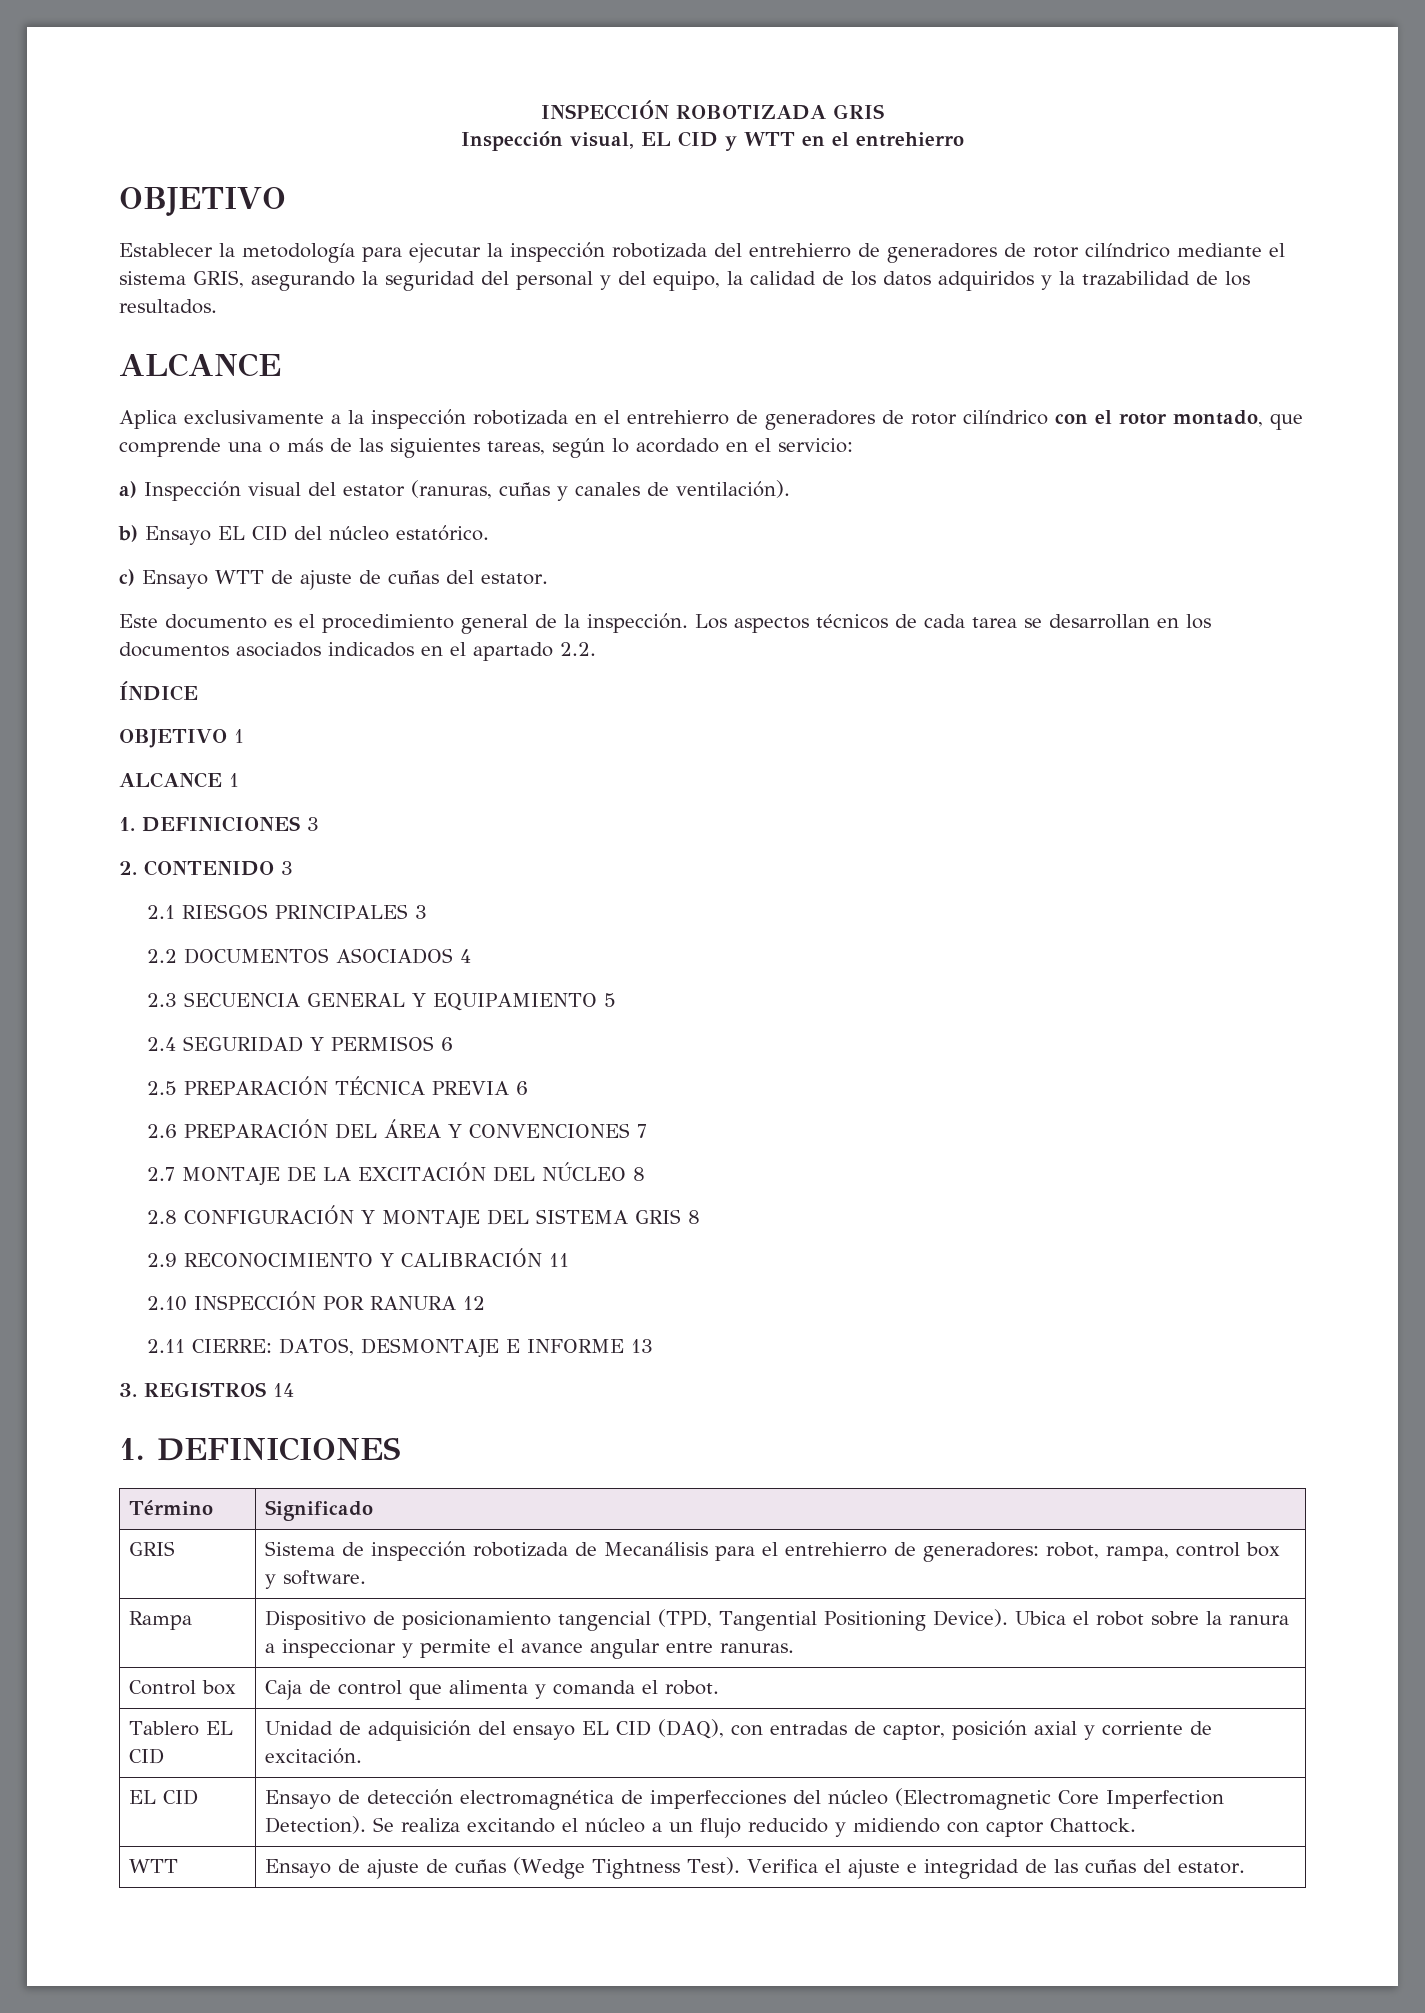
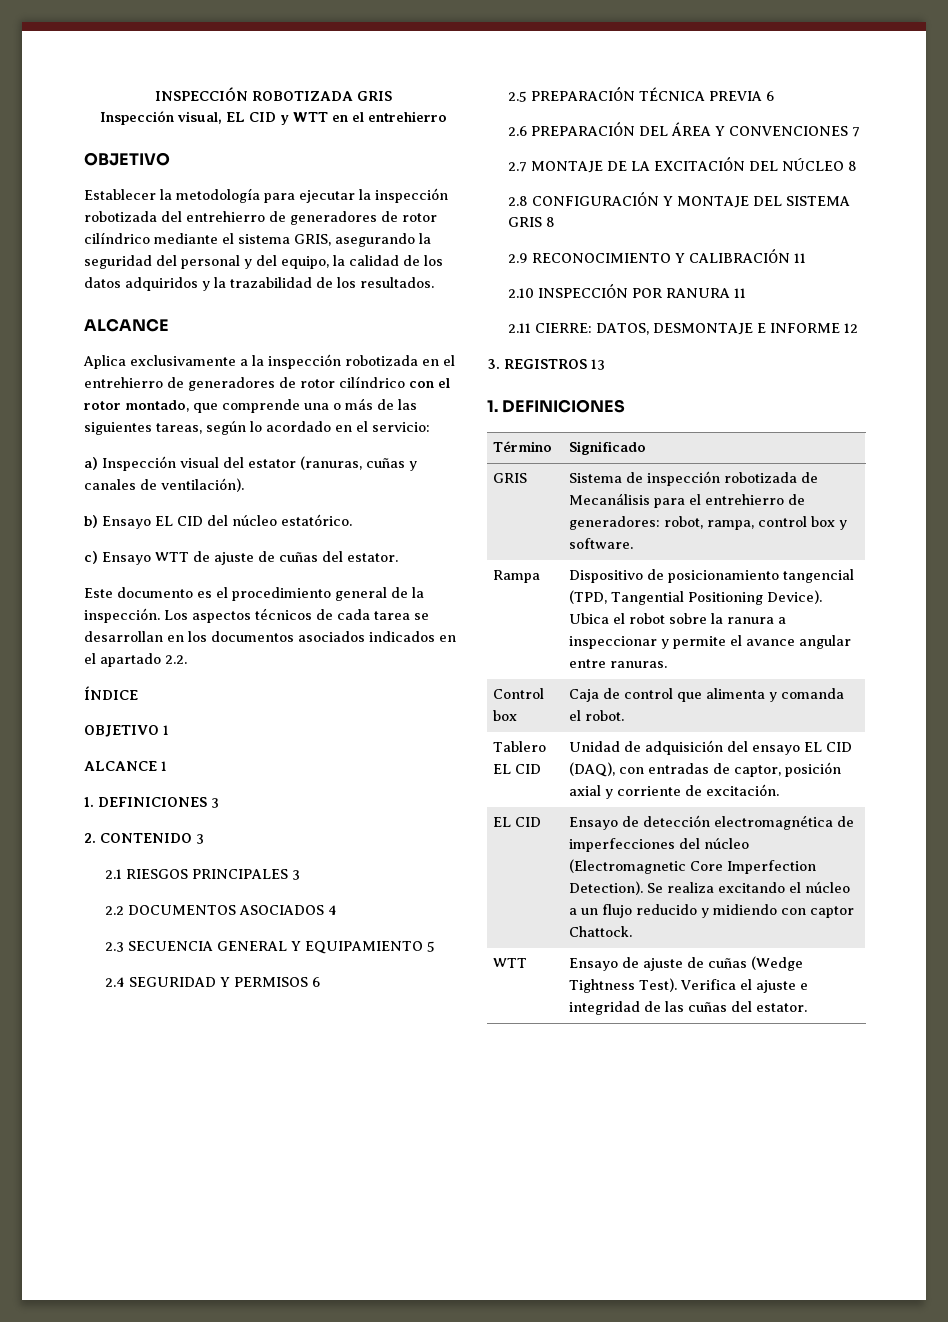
- 2.10 INSPECCIÓN POR RANURA 12
+ 2.10 INSPECCIÓN POR RANURA 11
- 2.11 CIERRE: DATOS, DESMONTAJE E INFORME 13
+ 2.11 CIERRE: DATOS, DESMONTAJE E INFORME 12
- 3. REGISTROS 14
+ 3. REGISTROS 13

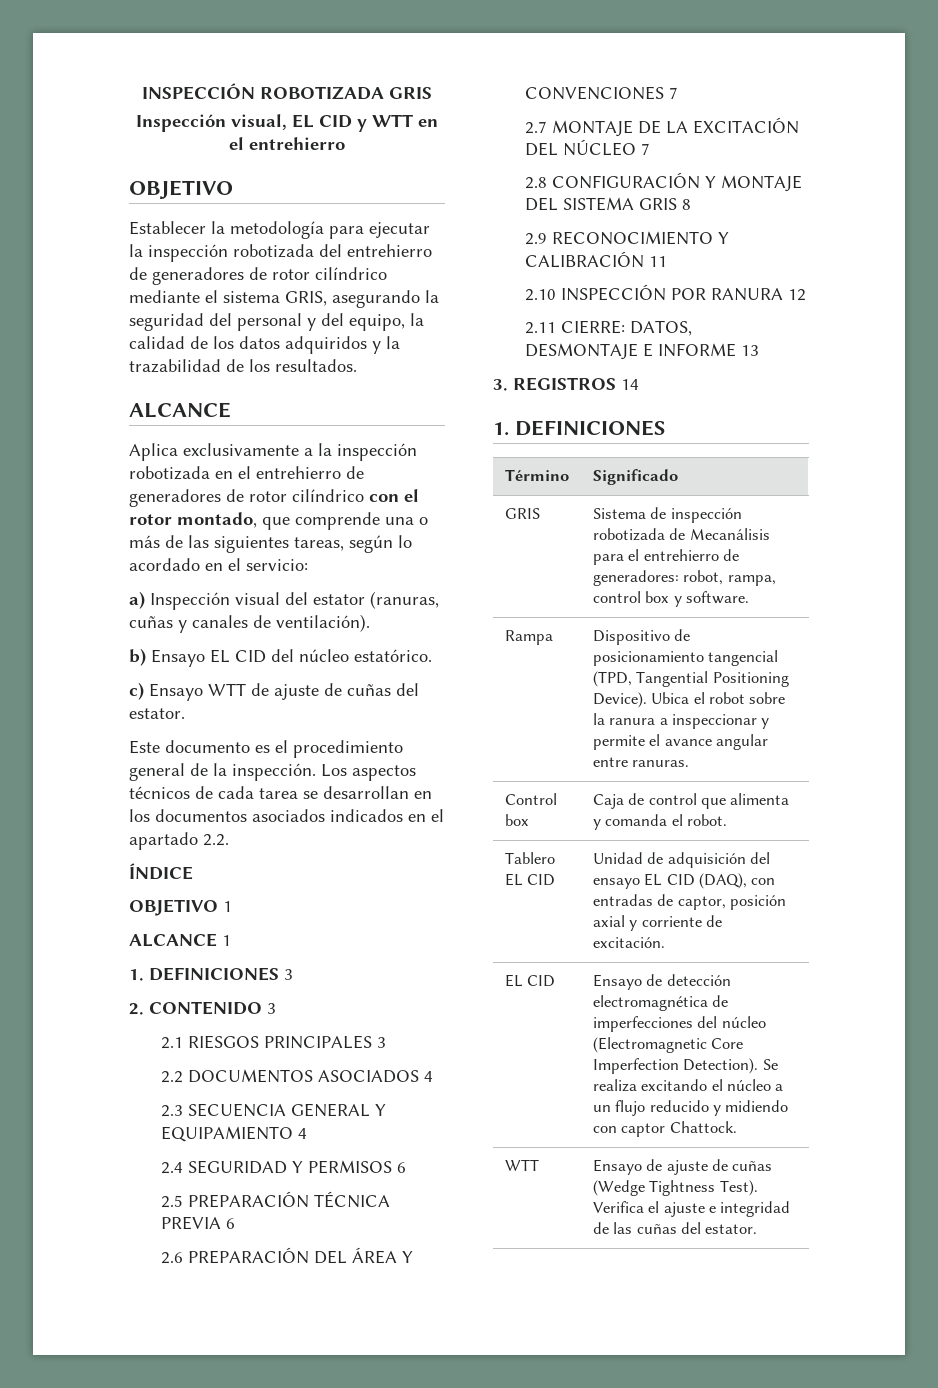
- 2.3 SECUENCIA GENERAL Y EQUIPAMIENTO 5
+ 2.3 SECUENCIA GENERAL Y EQUIPAMIENTO 4
- 2.7 MONTAJE DE LA EXCITACIÓN DEL NÚCLEO 8
+ 2.7 MONTAJE DE LA EXCITACIÓN DEL NÚCLEO 7
- 2.10 INSPECCIÓN POR RANURA 11
+ 2.10 INSPECCIÓN POR RANURA 12
- 2.11 CIERRE: DATOS, DESMONTAJE E INFORME 12
+ 2.11 CIERRE: DATOS, DESMONTAJE E INFORME 13
- 3. REGISTROS 13
+ 3. REGISTROS 14

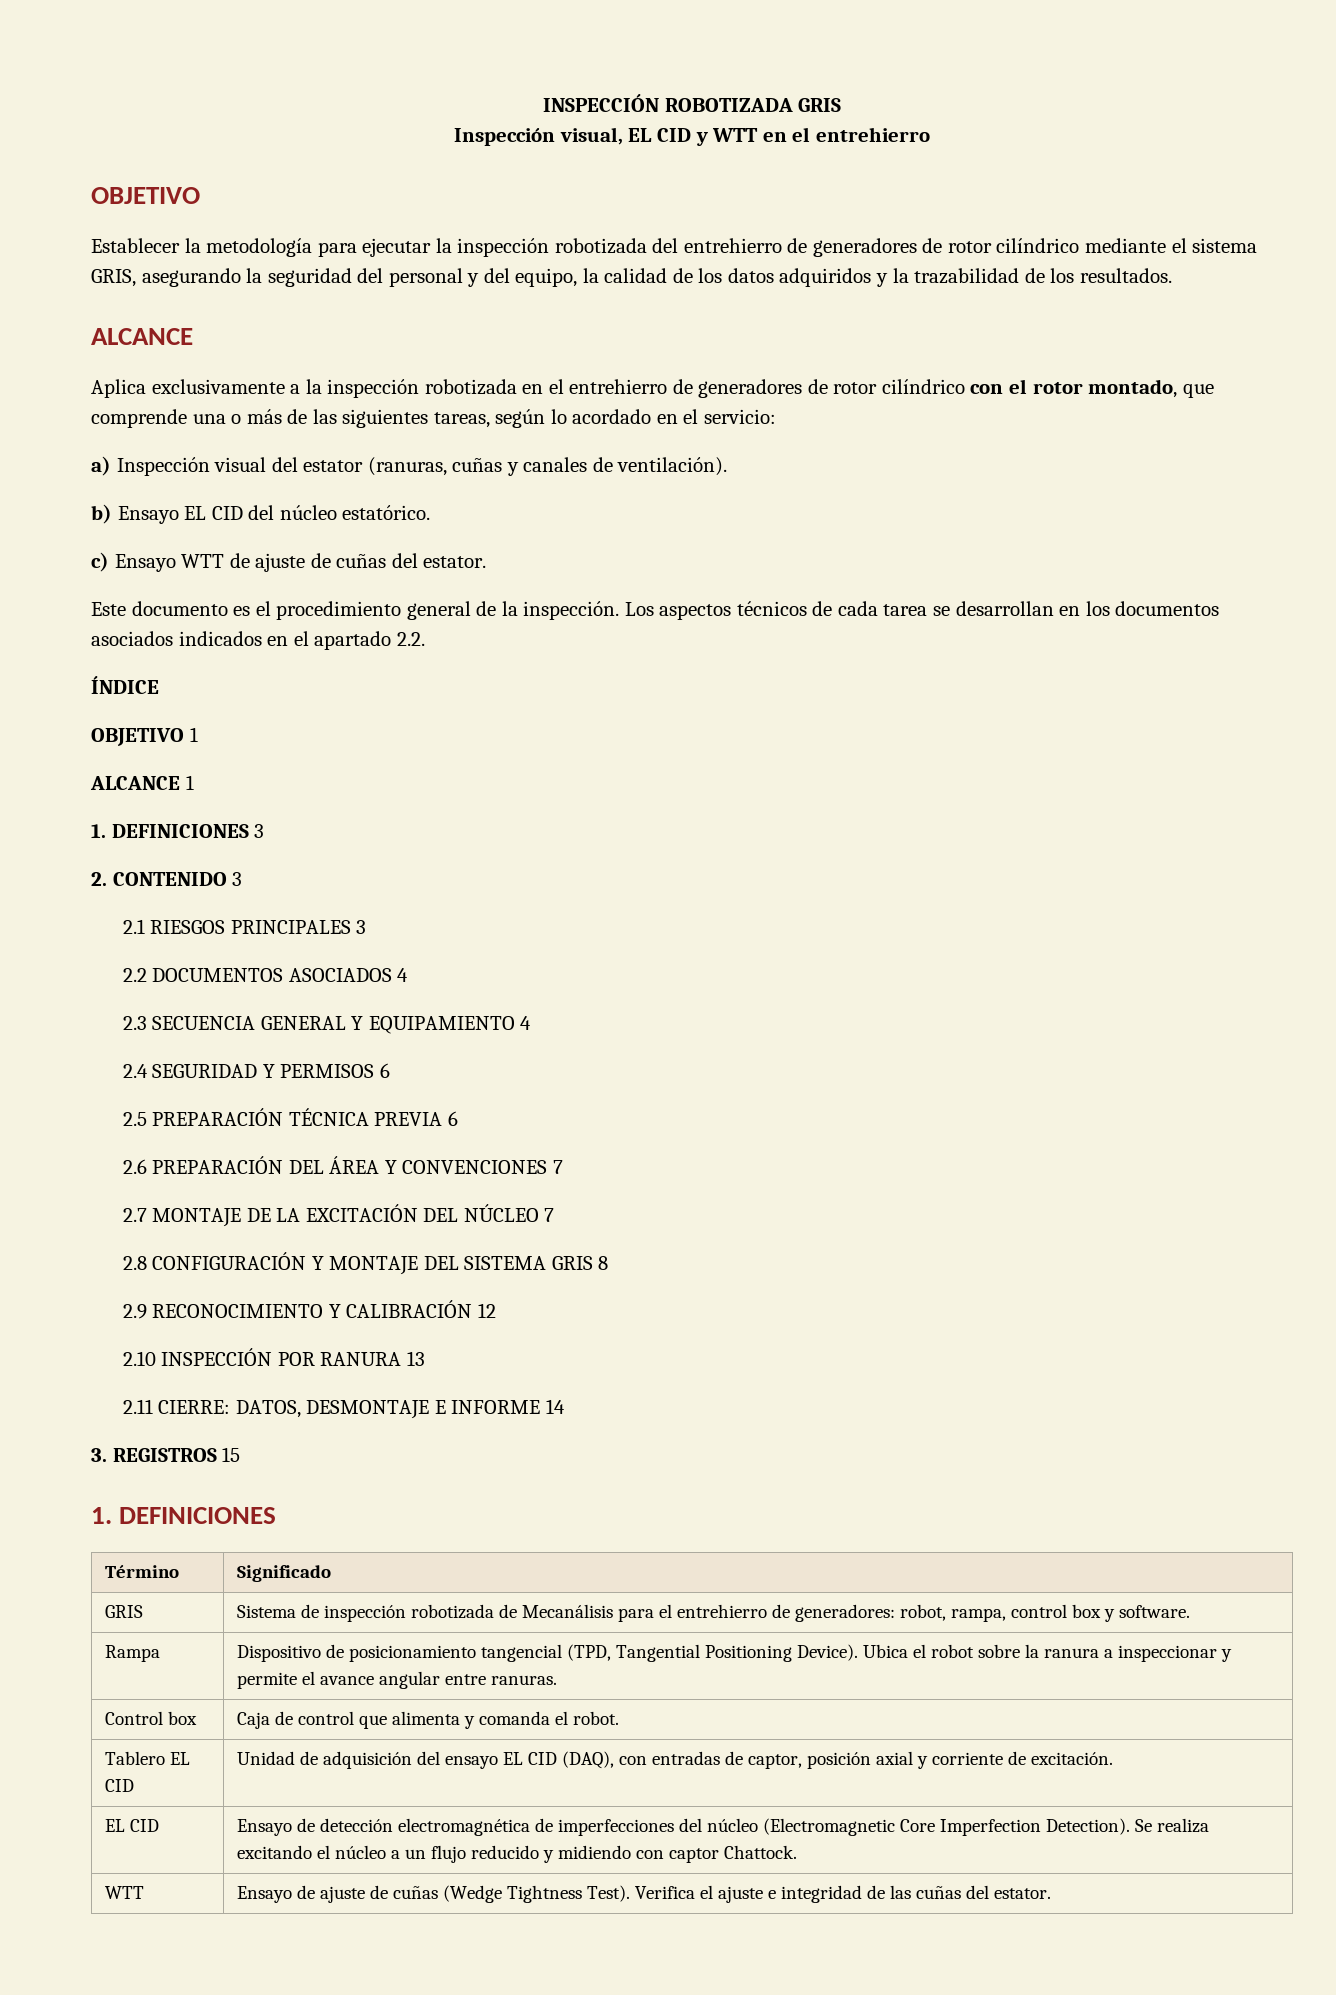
- 2.9 RECONOCIMIENTO Y CALIBRACIÓN 11
+ 2.9 RECONOCIMIENTO Y CALIBRACIÓN 12
- 2.10 INSPECCIÓN POR RANURA 12
+ 2.10 INSPECCIÓN POR RANURA 13
- 2.11 CIERRE: DATOS, DESMONTAJE E INFORME 13
+ 2.11 CIERRE: DATOS, DESMONTAJE E INFORME 14
- 3. REGISTROS 14
+ 3. REGISTROS 15

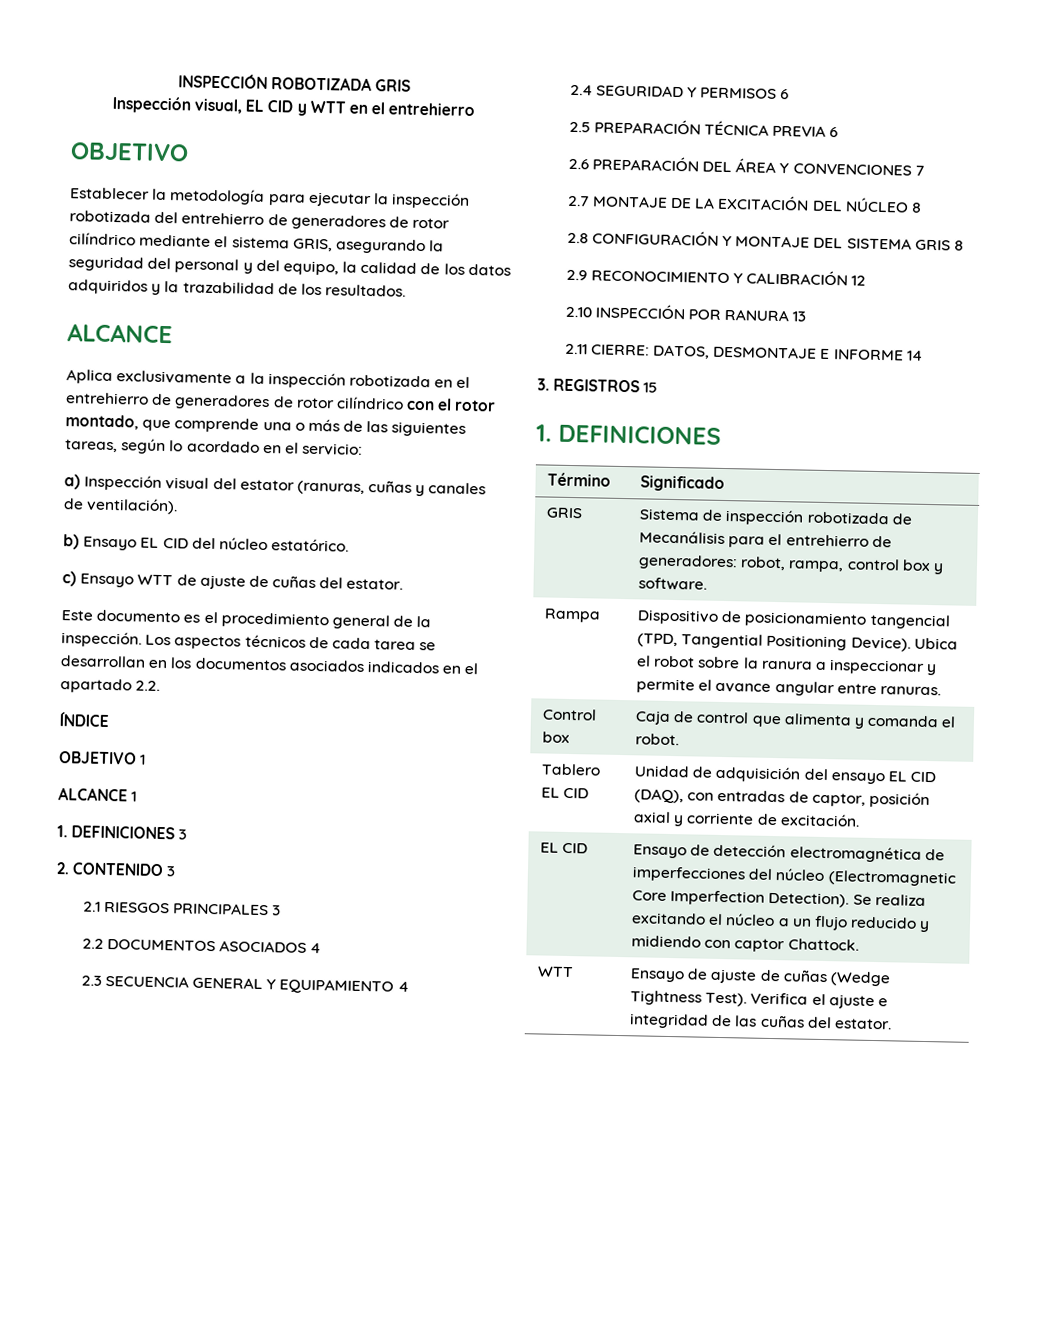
- 2.7 MONTAJE DE LA EXCITACIÓN DEL NÚCLEO 7
+ 2.7 MONTAJE DE LA EXCITACIÓN DEL NÚCLEO 8

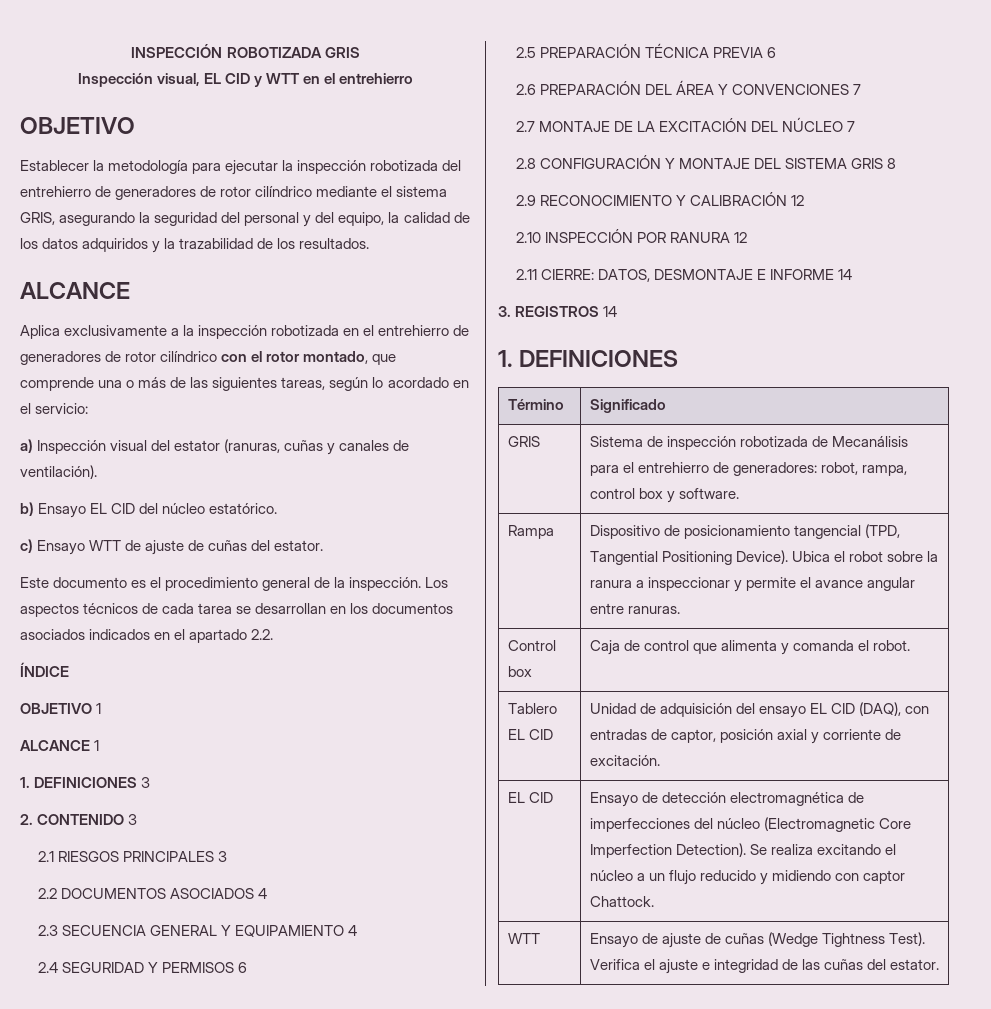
- 2.7 MONTAJE DE LA EXCITACIÓN DEL NÚCLEO 8
+ 2.7 MONTAJE DE LA EXCITACIÓN DEL NÚCLEO 7
- 2.10 INSPECCIÓN POR RANURA 13
+ 2.10 INSPECCIÓN POR RANURA 12
- 3. REGISTROS 15
+ 3. REGISTROS 14

